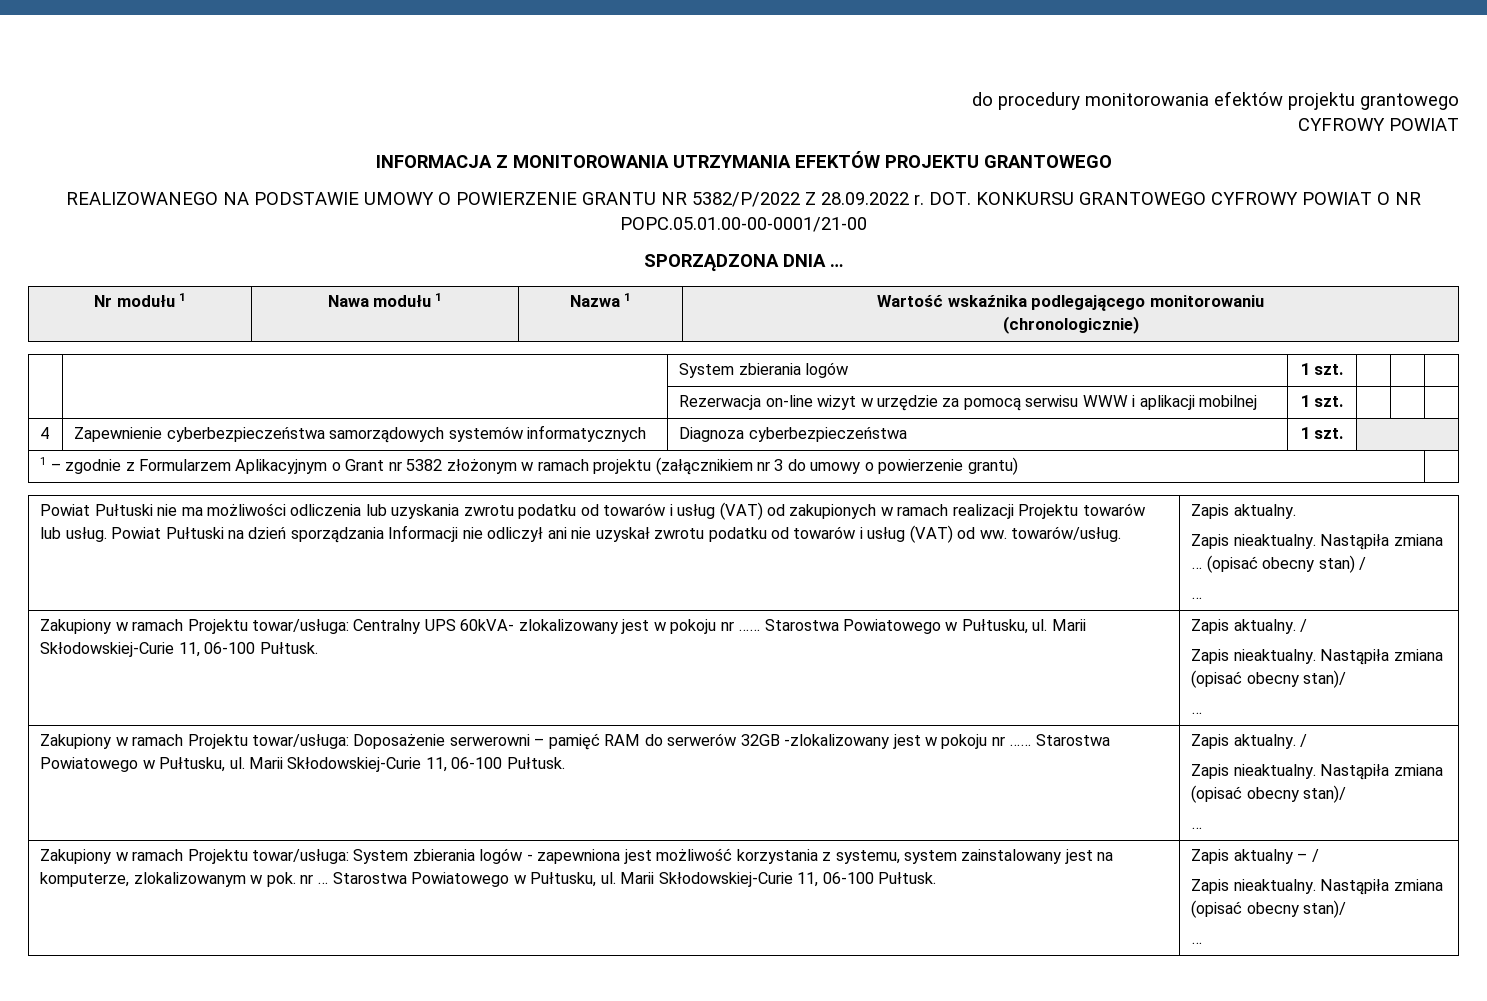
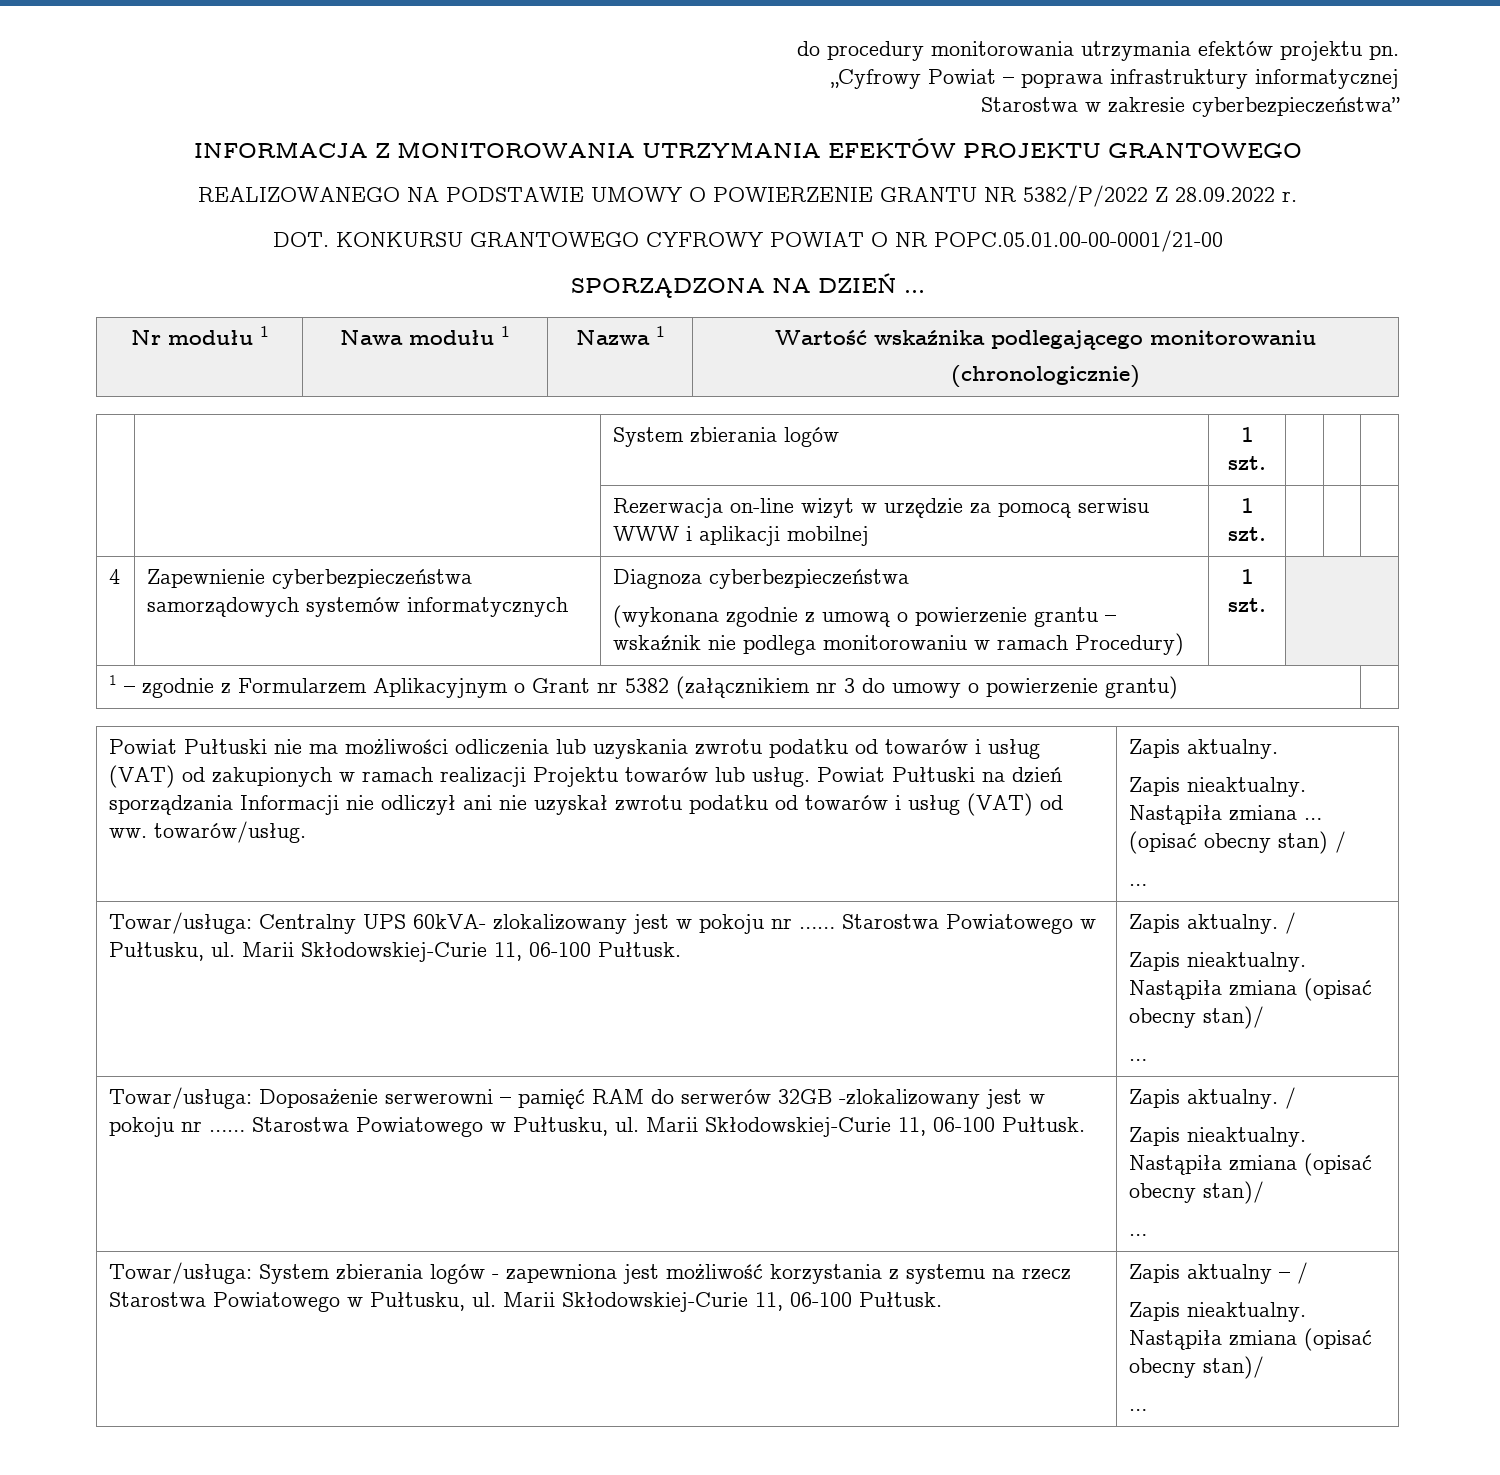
- do procedury monitorowania efektów projektu grantowego
- CYFROWY POWIAT
+ do procedury monitorowania utrzymania efektów projektu pn.
+ „Cyfrowy Powiat – poprawa infrastruktury informatycznej
+ Starostwa w zakresie cyberbezpieczeństwa”
- REALIZOWANEGO NA PODSTAWIE UMOWY O POWIERZENIE GRANTU NR 5382/P/2022 Z 28.09.2022 r. DOT. KONKURSU GRANTOWEGO CYFROWY POWIAT O NR POPC.05.01.00-00-0001/21-00
+ REALIZOWANEGO NA PODSTAWIE UMOWY O POWIERZENIE GRANTU NR 5382/P/2022 Z 28.09.2022 r.
+ DOT. KONKURSU GRANTOWEGO CYFROWY POWIAT O NR POPC.05.01.00-00-0001/21-00
- SPORZĄDZONA DNIA …
+ SPORZĄDZONA NA DZIEŃ …
- 4 | Zapewnienie cyberbezpieczeństwa samorządowych systemów informatycznych | Diagnoza cyberbezpieczeństwa | 1 szt. |
+ 4 | Zapewnienie cyberbezpieczeństwa samorządowych systemów informatycznych | Diagnoza cyberbezpieczeństwa
+ (wykonana zgodnie z umową o powierzenie grantu – wskaźnik nie podlega monitorowaniu w ramach Procedury) | 1 szt. |
- 1 – zgodnie z Formularzem Aplikacyjnym o Grant nr 5382 złożonym w ramach projektu (załącznikiem nr 3 do umowy o powierzenie grantu) |
+ 1 – zgodnie z Formularzem Aplikacyjnym o Grant nr 5382 (załącznikiem nr 3 do umowy o powierzenie grantu) |
- Zakupiony w ramach Projektu towar/usługa: Centralny UPS 60kVA- zlokalizowany jest w pokoju nr …… Starostwa Powiatowego w Pułtusku, ul. Marii Skłodowskiej-Curie 11, 06-100 Pułtusk. | Zapis aktualny. /
+ Towar/usługa: Centralny UPS 60kVA- zlokalizowany jest w pokoju nr …… Starostwa Powiatowego w Pułtusku, ul. Marii Skłodowskiej-Curie 11, 06-100 Pułtusk. | Zapis aktualny. /
- Zakupiony w ramach Projektu towar/usługa: Doposażenie serwerowni – pamięć RAM do serwerów 32GB -zlokalizowany jest w pokoju nr …… Starostwa Powiatowego w Pułtusku, ul. Marii Skłodowskiej-Curie 11, 06-100 Pułtusk. | Zapis aktualny. /
+ Towar/usługa: Doposażenie serwerowni – pamięć RAM do serwerów 32GB -zlokalizowany jest w pokoju nr …… Starostwa Powiatowego w Pułtusku, ul. Marii Skłodowskiej-Curie 11, 06-100 Pułtusk. | Zapis aktualny. /
- Zakupiony w ramach Projektu towar/usługa: System zbierania logów - zapewniona jest możliwość korzystania z systemu, system zainstalowany jest na komputerze, zlokalizowanym w pok. nr … Starostwa Powiatowego w Pułtusku, ul.
+ Towar/usługa: System zbierania logów - zapewniona jest możliwość korzystania z systemu na rzecz Starostwa Powiatowego w Pułtusku, ul.

